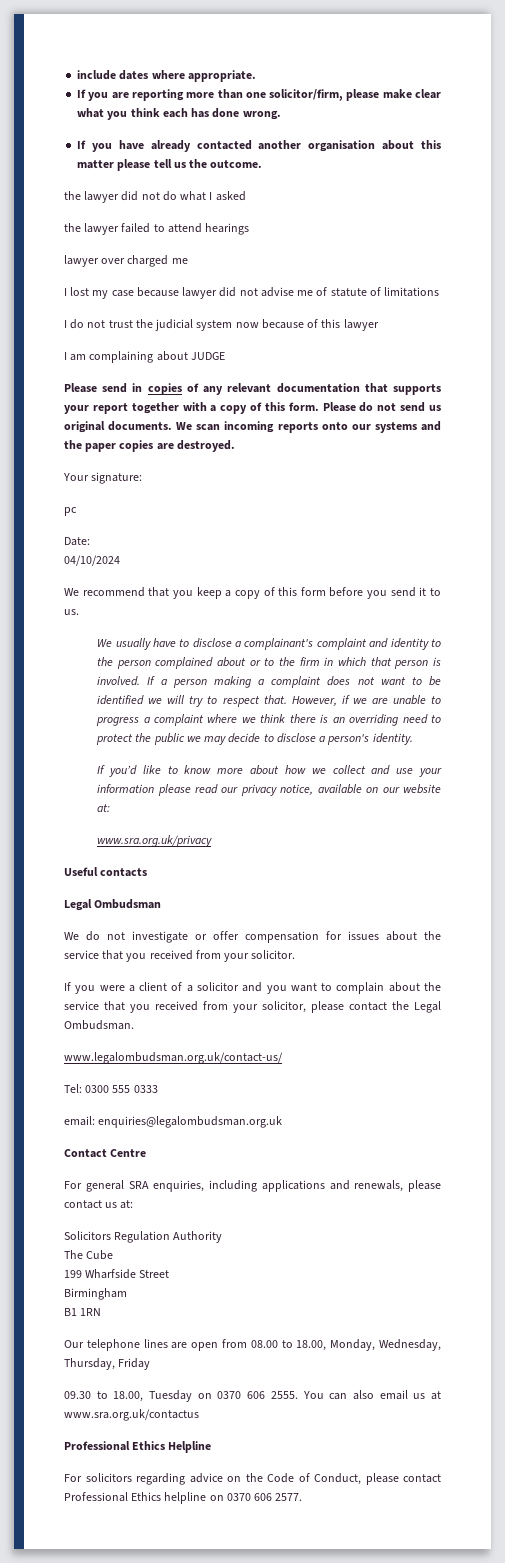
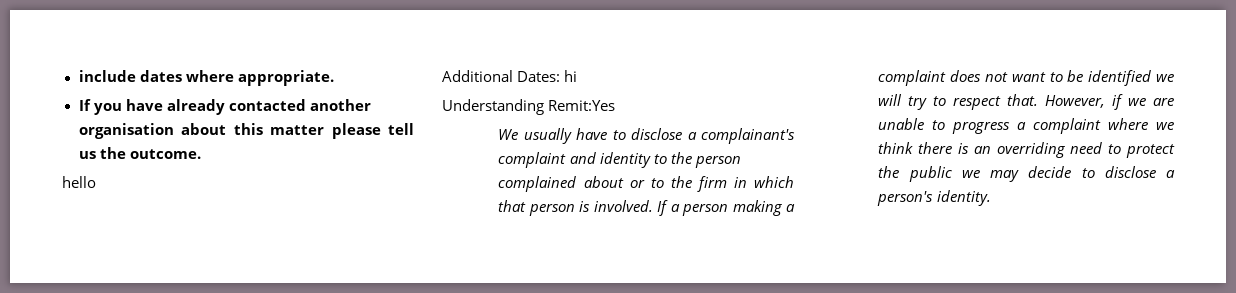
- If you are reporting more than one solicitor/firm, please make clear what you think each has done wrong.
- the lawyer did not do what I asked
- the lawyer failed to attend hearings
- lawyer over charged me
- I lost my case because lawyer did not advise me of statute of limitations
- I do not trust the judicial system now because of this lawyer
- I am complaining about JUDGE
- Please send in copies of any relevant documentation that supports your report together with a copy of this form. Please do not send us original documents. We scan incoming reports onto our systems and the paper copies are destroyed.
- Your signature:
- pc
- Date:
- 04/10/2024
- We recommend that you keep a copy of this form before you send it to us.
+ hello
+ Additional Dates: hi
+ Understanding Remit:Yes
- If you’d like to know more about how we collect and use your information please read our privacy notice, available on our website at:
- www.sra.org.uk/privacy
- Useful contacts
- Legal Ombudsman
- We do not investigate or offer compensation for issues about the service that you received from your solicitor.
- If you were a client of a solicitor and you want to complain about the service that you received from your solicitor, please contact the Legal Ombudsman.
- www.legalombudsman.org.uk/contact-us/
- Tel: 0300 555 0333
- email: enquiries@legalombudsman.org.uk
- Contact Centre
- For general SRA enquiries, including applications and renewals, please contact us at:
- Solicitors Regulation Authority
- The Cube
- 199 Wharfside Street
- Birmingham
- B1 1RN
- Our telephone lines are open from 08.00 to 18.00, Monday, Wednesday, Thursday, Friday
- 09.30 to 18.00, Tuesday on 0370 606 2555. You can also email us at www.sra.org.uk/contactus
- Professional Ethics Helpline
- For solicitors regarding advice on the Code of Conduct, please contact Professional Ethics helpline on 0370 606 2577.

